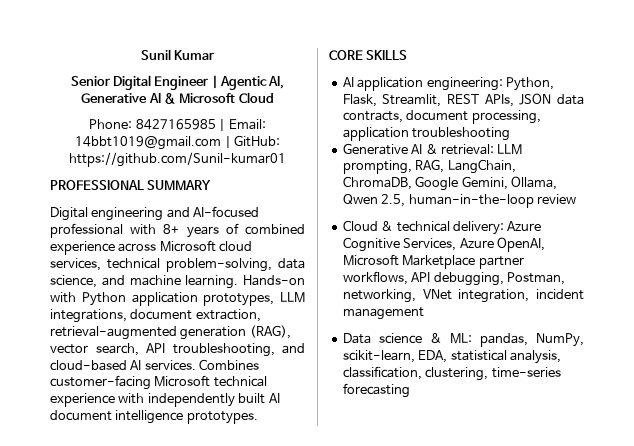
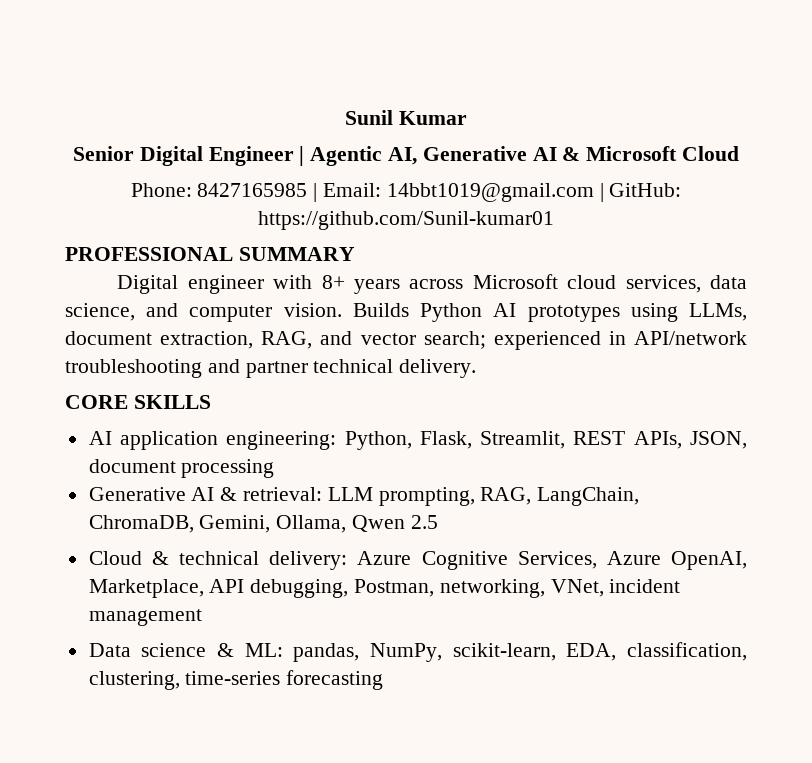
- Digital engineering and AI-focused professional with 8+ years of combined experience across Microsoft cloud services, technical problem-solving, data science, and machine learning. Hands-on with Python application prototypes, LLM integrations, document extraction, retrieval-augmented generation (RAG), vector search, API troubleshooting, and cloud-based AI services. Combines customer-facing Microsoft technical experience with independently built AI document intelligence prototypes.
+ Digital engineer with 8+ years across Microsoft cloud services, data science, and computer vision. Builds Python AI prototypes using LLMs, document extraction, RAG, and vector search; experienced in API/network troubleshooting and partner technical delivery.
- AI application engineering: Python, Flask, Streamlit, REST APIs, JSON data contracts, document processing, application troubleshooting
+ AI application engineering: Python, Flask, Streamlit, REST APIs, JSON, document processing
- Generative AI & retrieval: LLM prompting, RAG, LangChain, ChromaDB, Google Gemini, Ollama, Qwen 2.5, human-in-the-loop review
+ Generative AI & retrieval: LLM prompting, RAG, LangChain, ChromaDB, Gemini, Ollama, Qwen 2.5
- Cloud & technical delivery: Azure Cognitive Services, Azure OpenAI, Microsoft Marketplace partner workflows, API debugging, Postman, networking, VNet integration, incident management
+ Cloud & technical delivery: Azure Cognitive Services, Azure OpenAI, Marketplace, API debugging, Postman, networking, VNet, incident management
- Data science & ML: pandas, NumPy, scikit-learn, EDA, statistical analysis, classification, clustering, time-series forecasting
+ Data science & ML: pandas, NumPy, scikit-learn, EDA, classification, clustering, time-series forecasting

